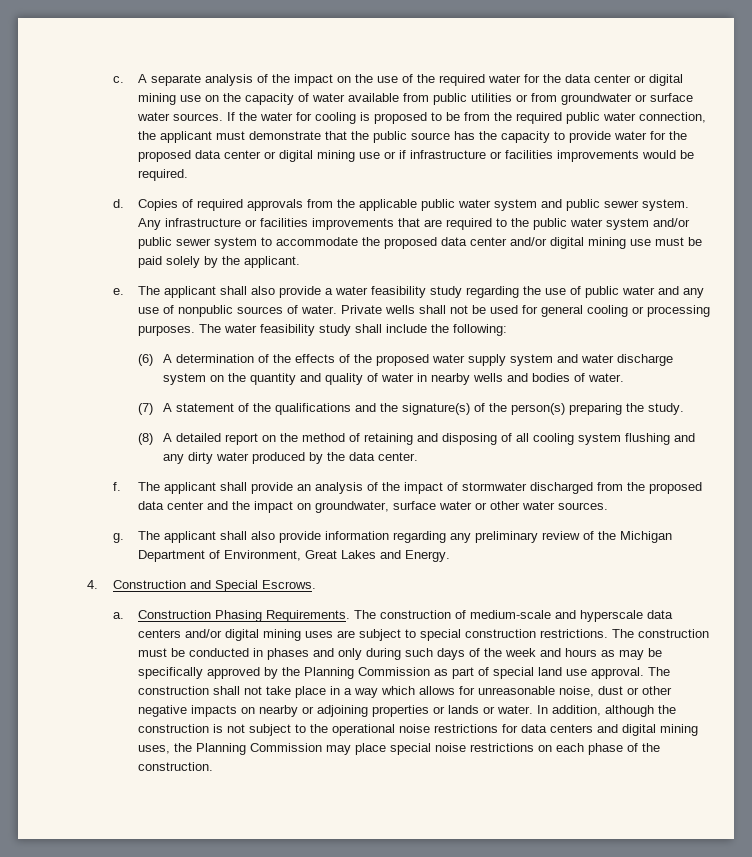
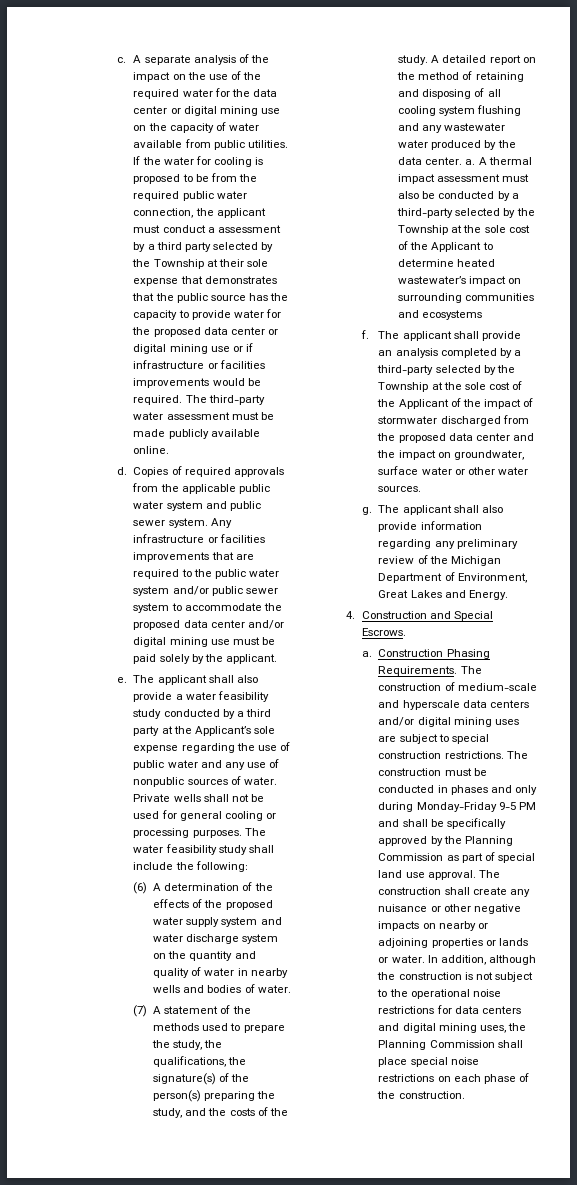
- A separate analysis of the impact on the use of the required water for the data center or digital mining use on the capacity of water available from public utilities or from groundwater or surface water sources.
+ A separate analysis of the impact on the use of the required water for the data center or digital mining use on the capacity of water available from public utilities.
- If the water for cooling is proposed to be from the required public water connection, the applicant must demonstrate that the public source has the capacity to provide water for the proposed data center or digital mining use or if infrastructure or facilities improvements would be required.
+ If the water for cooling is proposed to be from the required public water connection, the applicant must conduct a assessment by a third party selected by the Township at their sole expense that demonstrates that the public source has the capacity to provide water for the proposed data center or digital mining use or if infrastructure or facilities improvements would be required. The third-party water assessment must be made publicly available online.
- The applicant shall also provide a water feasibility study regarding the use of public water and any use of nonpublic sources of water.
+ The applicant shall also provide a water feasibility study conducted by a third party at the Applicant’s sole expense regarding the use of public water and any use of nonpublic sources of water.
- (7) A statement of the qualifications and the signature(s) of the person(s) preparing the study.
- (8) A detailed report on the method of retaining and disposing of all cooling system flushing and any dirty water produced by the data center.
+ (7) A statement of the methods used to prepare the study, the qualifications, the signature(s) of the person(s) preparing the study, and the costs of the study. A detailed report on the method of retaining and disposing of all cooling system flushing and any wastewater water produced by the data center. a. A thermal impact assessment must also be conducted by a third-party selected by the Township at the sole cost of the Applicant to determine heated wastewater’s impact on surrounding communities and ecosystems
- The applicant shall provide an analysis of the impact of stormwater discharged from the proposed data center and the impact on groundwater, surface water or other water sources.
+ The applicant shall provide an analysis completed by a third-party selected by the Township at the sole cost of the Applicant of the impact of stormwater discharged from the proposed data center and the impact on groundwater, surface water or other water sources.
- The construction must be conducted in phases and only during such days of the week and hours as may be specifically approved by the Planning Commission as part of special land use approval.
+ The construction must be conducted in phases and only during Monday-Friday 9-5 PM and shall be specifically approved by the Planning Commission as part of special land use approval.
- The construction shall not take place in a way which allows for unreasonable noise, dust or other negative impacts on nearby or adjoining properties or lands or water.
+ The construction shall create any nuisance or other negative impacts on nearby or adjoining properties or lands or water.
- In addition, although the construction is not subject to the operational noise restrictions for data centers and digital mining uses, the Planning Commission may place special noise restrictions on each phase of the construction.
+ In addition, although the construction is not subject to the operational noise restrictions for data centers and digital mining uses, the Planning Commission shall place special noise restrictions on each phase of the construction.

